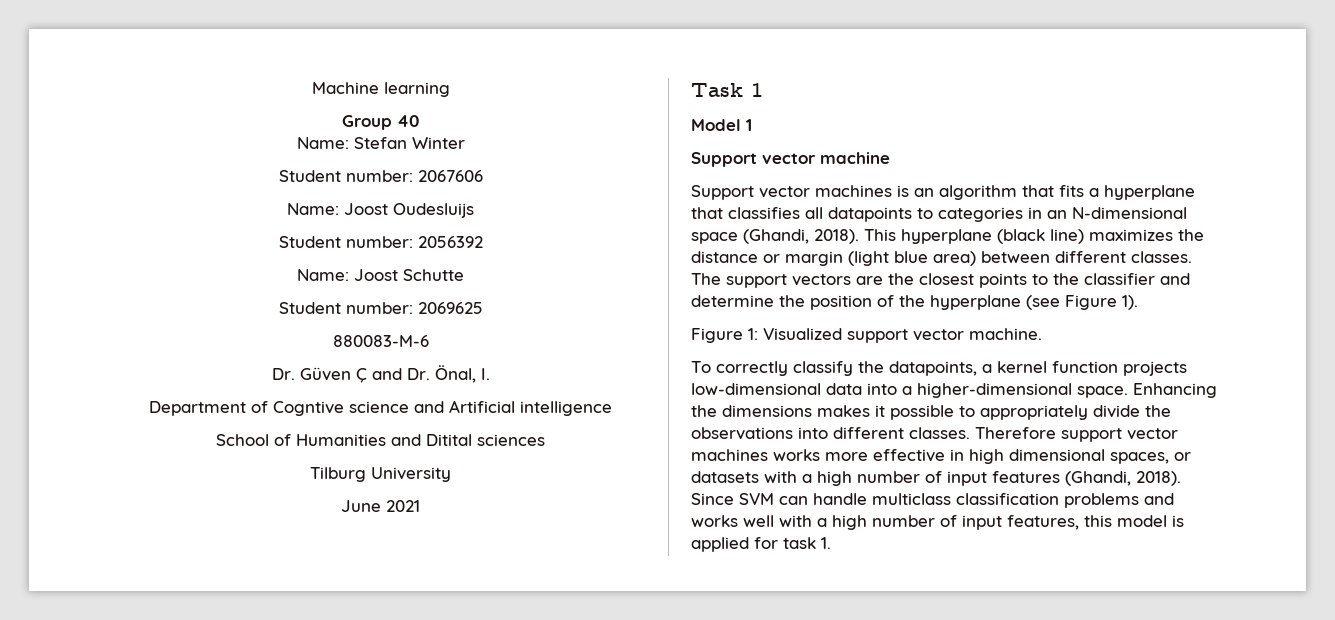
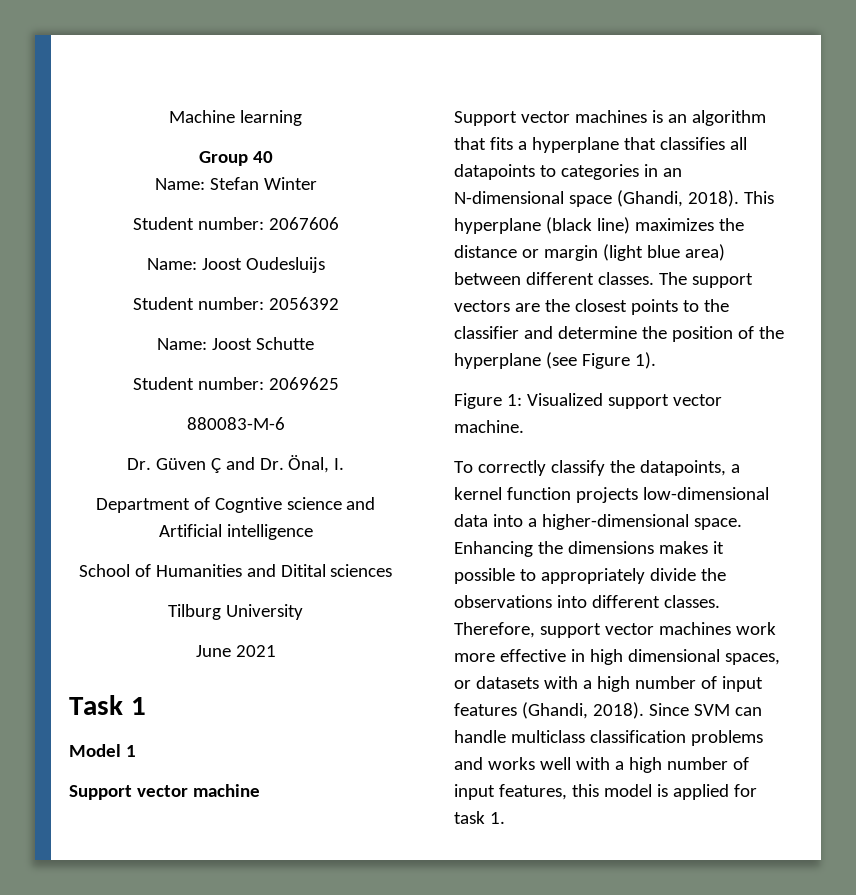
- Therefore support vector machines works more effective in high dimensional spaces, or datasets with a high number of input features (Ghandi, 2018).
+ Therefore, support vector machines work more effective in high dimensional spaces, or datasets with a high number of input features (Ghandi, 2018).

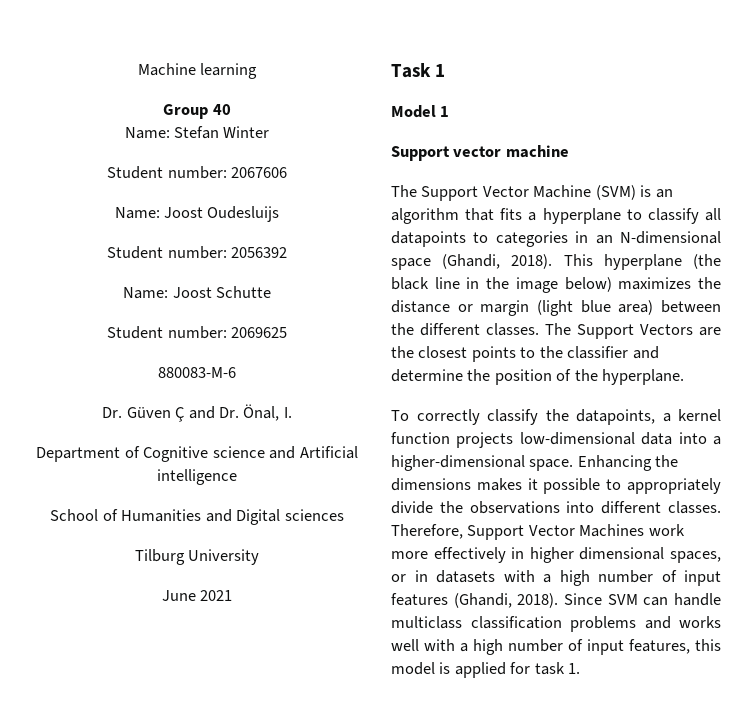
- Department of Cogntive science and Artificial intelligence
+ Department of Cognitive science and Artificial intelligence
- School of Humanities and Ditital sciences
+ School of Humanities and Digital sciences
- Support vector machines is an algorithm that fits a hyperplane that classifies all datapoints to categories in an N-dimensional space (Ghandi, 2018).
+ The Support Vector Machine (SVM) is an algorithm that fits a hyperplane to classify all datapoints to categories in an N-dimensional space (Ghandi, 2018).
- This hyperplane (black line) maximizes the distance or margin (light blue area) between different classes.
+ This hyperplane (the black line in the image below) maximizes the distance or margin (light blue area) between the different classes.
- The support vectors are the closest points to the classifier and determine the position of the hyperplane (see Figure 1).
- Figure 1: Visualized support vector machine.
+ The Support Vectors are the closest points to the classifier and determine the position of the hyperplane.
- Therefore, support vector machines work more effective in high dimensional spaces, or datasets with a high number of input features (Ghandi, 2018).
+ Therefore, Support Vector Machines work more effectively in higher dimensional spaces, or in datasets with a high number of input features (Ghandi, 2018).

